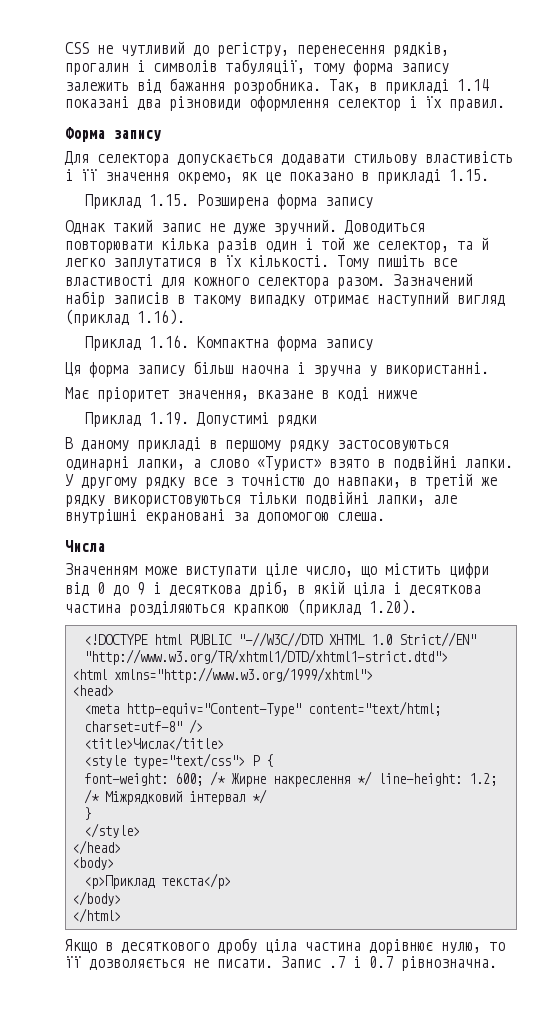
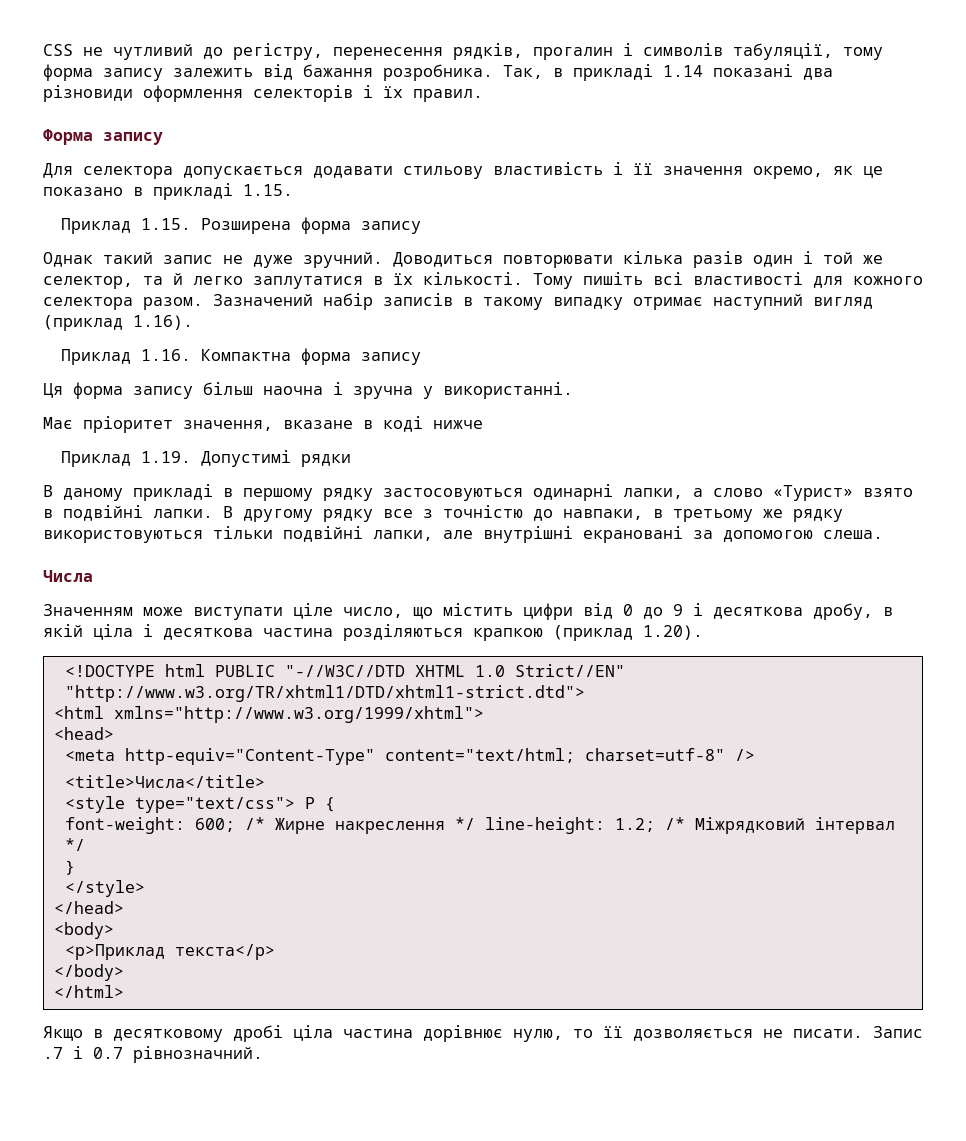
- Так, в прикладі 1.14 показані два різновиди оформлення селектор і їх правил.
+ Так, в прикладі 1.14 показані два різновиди оформлення селекторів і їх правил.
- Тому пишіть все властивості для кожного селектора разом.
+ Тому пишіть всі властивості для кожного селектора разом.
- У другому рядку все з точністю до навпаки, в третій же рядку використовуються тільки подвійні лапки, але внутрішні екрановані за допомогою слеша.
+ В другому рядку все з точністю до навпаки, в третьому же рядку використовуються тільки подвійні лапки, але внутрішні екрановані за допомогою слеша.
- Значенням може виступати ціле число, що містить цифри від 0 до 9 і десяткова дріб, в якій ціла і десяткова частина розділяються крапкою (приклад 1.20).
+ Значенням може виступати ціле число, що містить цифри від 0 до 9 і десяткова дробу, в якій ціла і десяткова частина розділяються крапкою (приклад 1.20).
- Якщо в десяткового дробу ціла частина дорівнює нулю, то її дозволяється не писати.
+ Якщо в десятковому дробі ціла частина дорівнює нулю, то її дозволяється не писати.
- Запис .7 і 0.7 рівнозначна.
+ Запис .7 і 0.7 рівнозначний.

